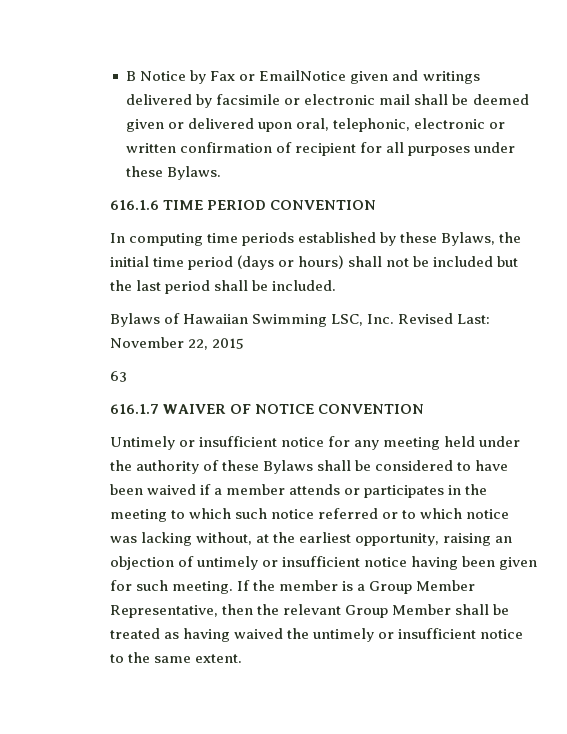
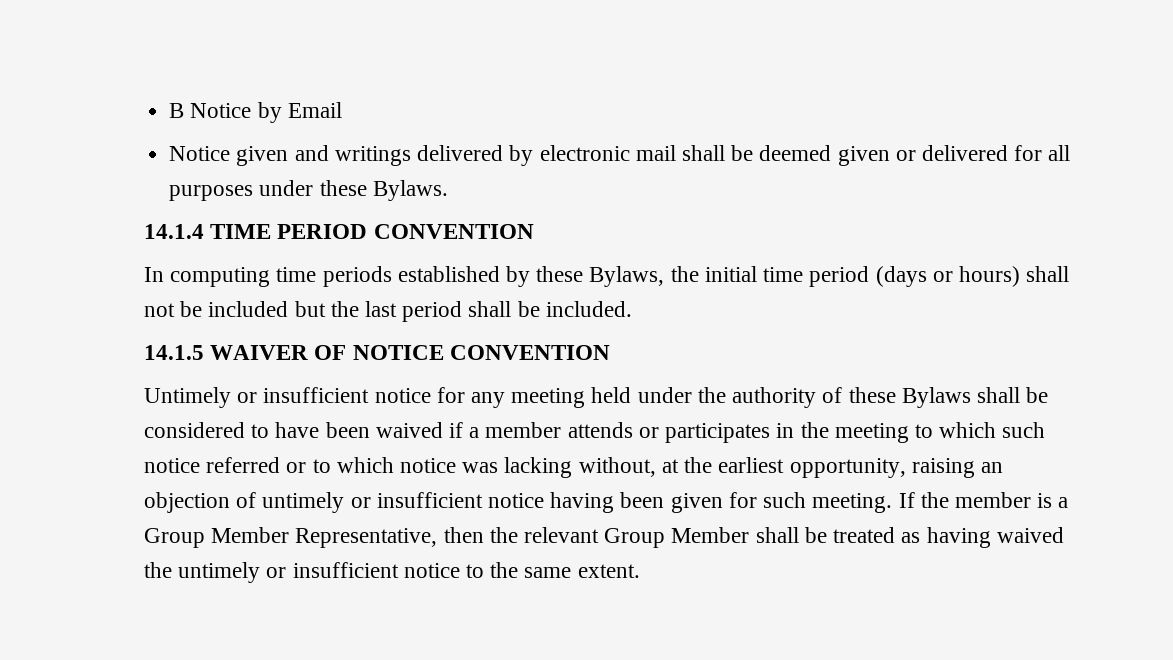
- B Notice by Fax or EmailNotice given and writings delivered by facsimile or electronic mail shall be deemed given or delivered upon oral, telephonic, electronic or written confirmation of recipient for all purposes under these Bylaws.
+ B Notice by Email
+ Notice given and writings delivered by electronic mail shall be deemed given or delivered for all purposes under these Bylaws.
- 616.1.6 TIME PERIOD CONVENTION
+ 14.1.4 TIME PERIOD CONVENTION
- Bylaws of Hawaiian Swimming LSC, Inc. Revised Last: November 22, 2015
- 63
- 616.1.7 WAIVER OF NOTICE CONVENTION
+ 14.1.5 WAIVER OF NOTICE CONVENTION

